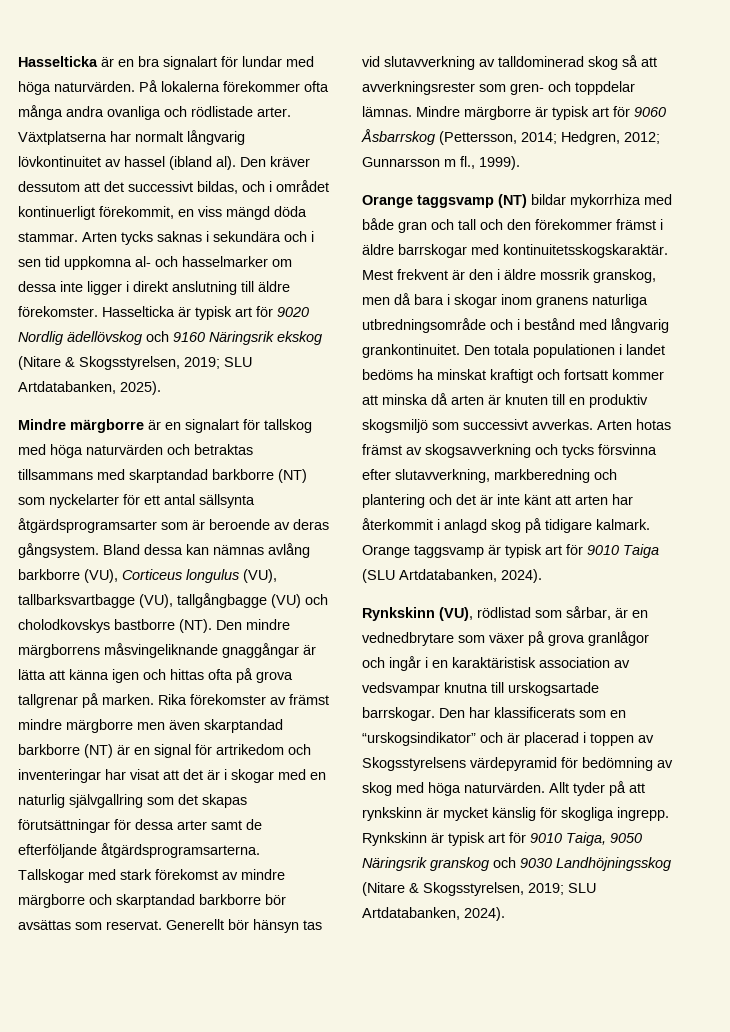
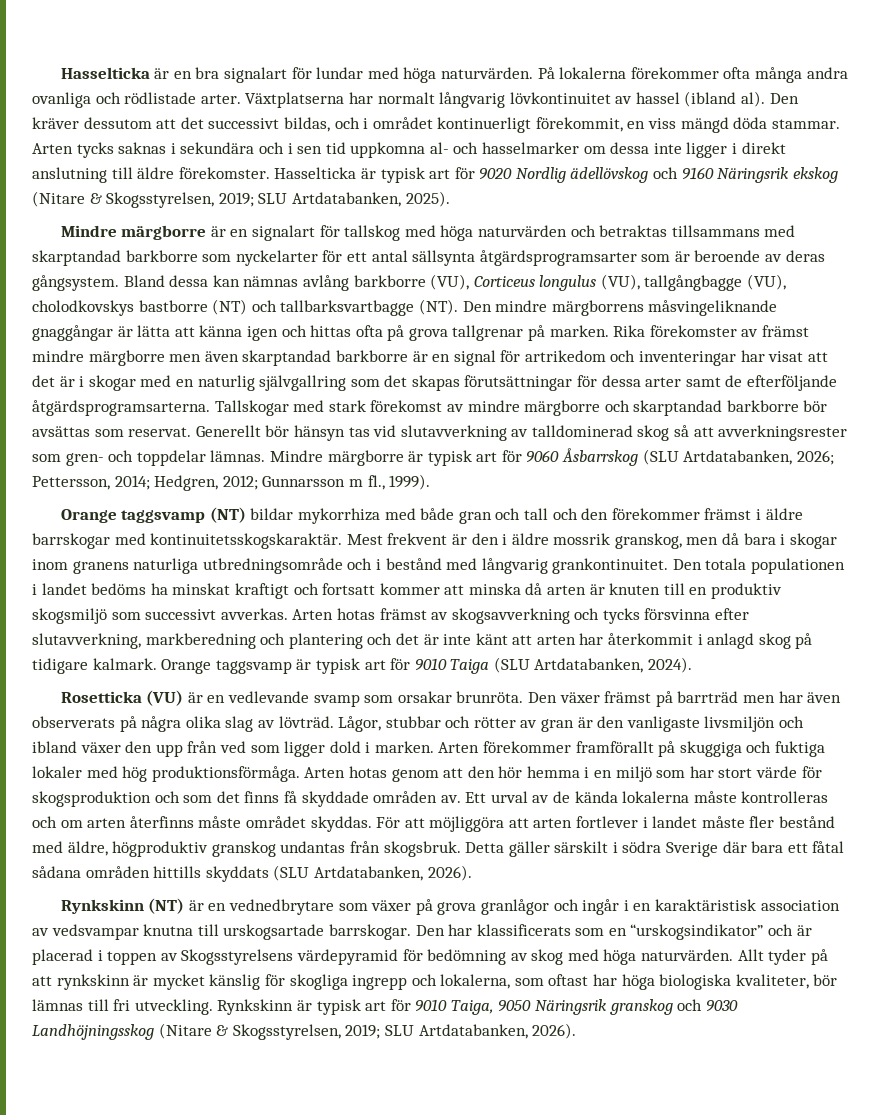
- Mindre märgborre är en signalart för tallskog med höga naturvärden och betraktas tillsammans med skarptandad barkborre (NT) som nyckelarter för ett antal sällsynta åtgärdsprogramsarter som är beroende av deras gångsystem.
+ Mindre märgborre är en signalart för tallskog med höga naturvärden och betraktas tillsammans med skarptandad barkborre som nyckelarter för ett antal sällsynta åtgärdsprogramsarter som är beroende av deras gångsystem.
- Bland dessa kan nämnas avlång barkborre (VU), Corticeus longulus (VU), tallbarksvartbagge (VU), tallgångbagge (VU) och cholodkovskys bastborre (NT). Den mindre märgborrens måsvingeliknande gnaggångar är lätta att känna igen och hittas ofta på grova tallgrenar på marken.
+ Bland dessa kan nämnas avlång barkborre (VU), Corticeus longulus (VU), tallgångbagge (VU), cholodkovskys bastborre (NT) och tallbarksvartbagge (NT). Den mindre märgborrens måsvingeliknande gnaggångar är lätta att känna igen och hittas ofta på grova tallgrenar på marken.
- Rika förekomster av främst mindre märgborre men även skarptandad barkborre (NT) är en signal för artrikedom och inventeringar har visat att det är i skogar med en naturlig självgallring som det skapas förutsättningar för dessa arter samt de efterföljande åtgärdsprogramsarterna.
+ Rika förekomster av främst mindre märgborre men även skarptandad barkborre är en signal för artrikedom och inventeringar har visat att det är i skogar med en naturlig självgallring som det skapas förutsättningar för dessa arter samt de efterföljande åtgärdsprogramsarterna.
- Mindre märgborre är typisk art för 9060 Åsbarrskog (Pettersson, 2014; Hedgren, 2012; Gunnarsson m fl., 1999).
+ Mindre märgborre är typisk art för 9060 Åsbarrskog (SLU Artdatabanken, 2026; Pettersson, 2014; Hedgren, 2012; Gunnarsson m fl., 1999).
- Rynkskinn (VU), rödlistad som sårbar, är en vednedbrytare som växer på grova granlågor och ingår i en karaktäristisk association av vedsvampar knutna till urskogsartade barrskogar.
+ Rosetticka (VU) är en vedlevande svamp som orsakar brunröta. Den växer främst på barrträd men har även observerats på några olika slag av lövträd. Lågor, stubbar och rötter av gran är den vanligaste livsmiljön och ibland växer den upp från ved som ligger dold i marken. Arten förekommer framförallt på skuggiga och fuktiga lokaler med hög produktionsförmåga. Arten hotas genom att den hör hemma i en miljö som har stort värde för skogsproduktion och som det finns få skyddade områden av. Ett urval av de kända lokalerna måste kontrolleras och om arten återfinns måste området skyddas. För att möjliggöra att arten fortlever i landet måste fler bestånd med äldre, högproduktiv granskog undantas från skogsbruk. Detta gäller särskilt i södra Sverige där bara ett fåtal sådana områden hittills skyddats (SLU Artdatabanken, 2026).
+ Rynkskinn (NT) är en vednedbrytare som växer på grova granlågor och ingår i en karaktäristisk association av vedsvampar knutna till urskogsartade barrskogar.
- Allt tyder på att rynkskinn är mycket känslig för skogliga ingrepp.
+ Allt tyder på att rynkskinn är mycket känslig för skogliga ingrepp och lokalerna, som oftast har höga biologiska kvaliteter, bör lämnas till fri utveckling.
- Rynkskinn är typisk art för 9010 Taiga, 9050 Näringsrik granskog och 9030 Landhöjningsskog (Nitare & Skogsstyrelsen, 2019; SLU Artdatabanken, 2024).
+ Rynkskinn är typisk art för 9010 Taiga, 9050 Näringsrik granskog och 9030 Landhöjningsskog (Nitare & Skogsstyrelsen, 2019; SLU Artdatabanken, 2026).

